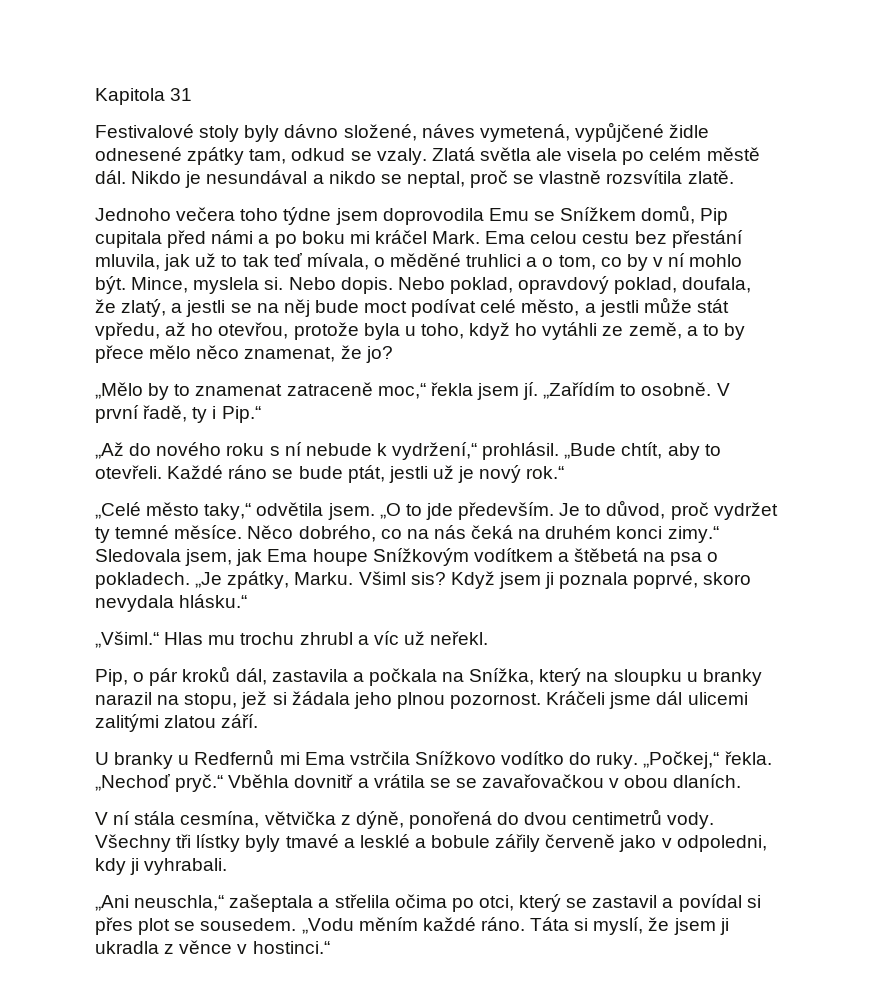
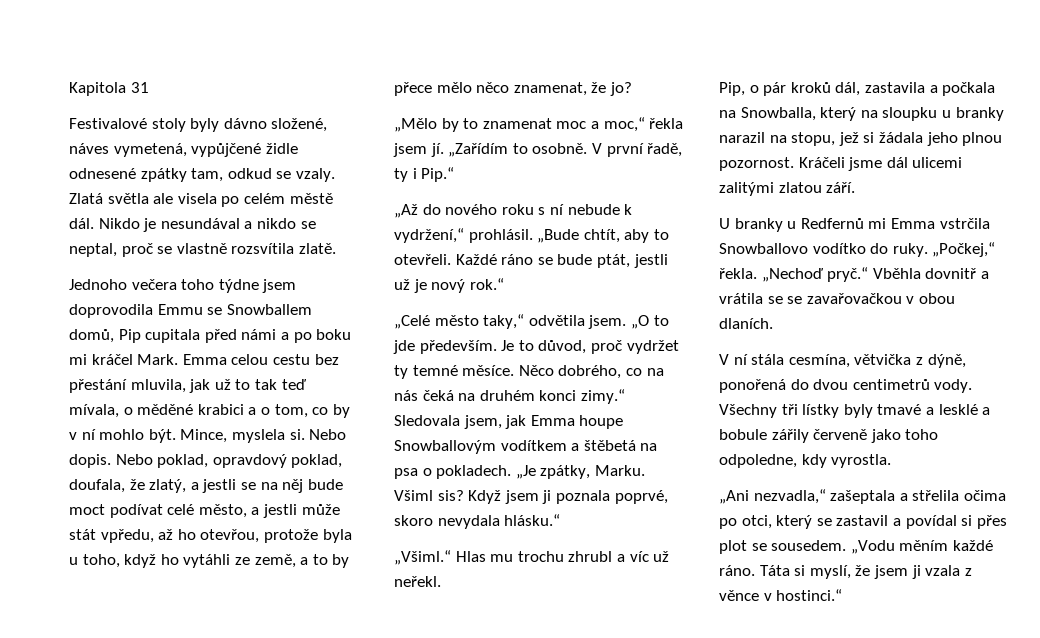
- Jednoho večera toho týdne jsem doprovodila Emu se Snížkem domů, Pip cupitala před námi a po boku mi kráčel Mark.
+ Jednoho večera toho týdne jsem doprovodila Emmu se Snowballem domů, Pip cupitala před námi a po boku mi kráčel Mark.
- Ema celou cestu bez přestání mluvila, jak už to tak teď mívala, o měděné truhlici a o tom, co by v ní mohlo být.
+ Emma celou cestu bez přestání mluvila, jak už to tak teď mívala, o měděné krabici a o tom, co by v ní mohlo být.
- „Mělo by to znamenat zatraceně moc,“ řekla jsem jí.
+ „Mělo by to znamenat moc a moc,“ řekla jsem jí.
- Něco dobrého, co na nás čeká na druhém konci zimy.“ Sledovala jsem, jak Ema houpe Snížkovým vodítkem a štěbetá na psa o pokladech.
+ Něco dobrého, co na nás čeká na druhém konci zimy.“ Sledovala jsem, jak Emma houpe Snowballovým vodítkem a štěbetá na psa o pokladech.
- Pip, o pár kroků dál, zastavila a počkala na Snížka, který na sloupku u branky narazil na stopu, jež si žádala jeho plnou pozornost.
+ Pip, o pár kroků dál, zastavila a počkala na Snowballa, který na sloupku u branky narazil na stopu, jež si žádala jeho plnou pozornost.
- U branky u Redfernů mi Ema vstrčila Snížkovo vodítko do ruky.
+ U branky u Redfernů mi Emma vstrčila Snowballovo vodítko do ruky.
- Všechny tři lístky byly tmavé a lesklé a bobule zářily červeně jako v odpoledni, kdy ji vyhrabali.
+ Všechny tři lístky byly tmavé a lesklé a bobule zářily červeně jako toho odpoledne, kdy vyrostla.
- „Ani neuschla,“ zašeptala a střelila očima po otci, který se zastavil a povídal si přes plot se sousedem.
+ „Ani nezvadla,“ zašeptala a střelila očima po otci, který se zastavil a povídal si přes plot se sousedem.
- Táta si myslí, že jsem ji ukradla z věnce v hostinci.“
+ Táta si myslí, že jsem ji vzala z věnce v hostinci.“

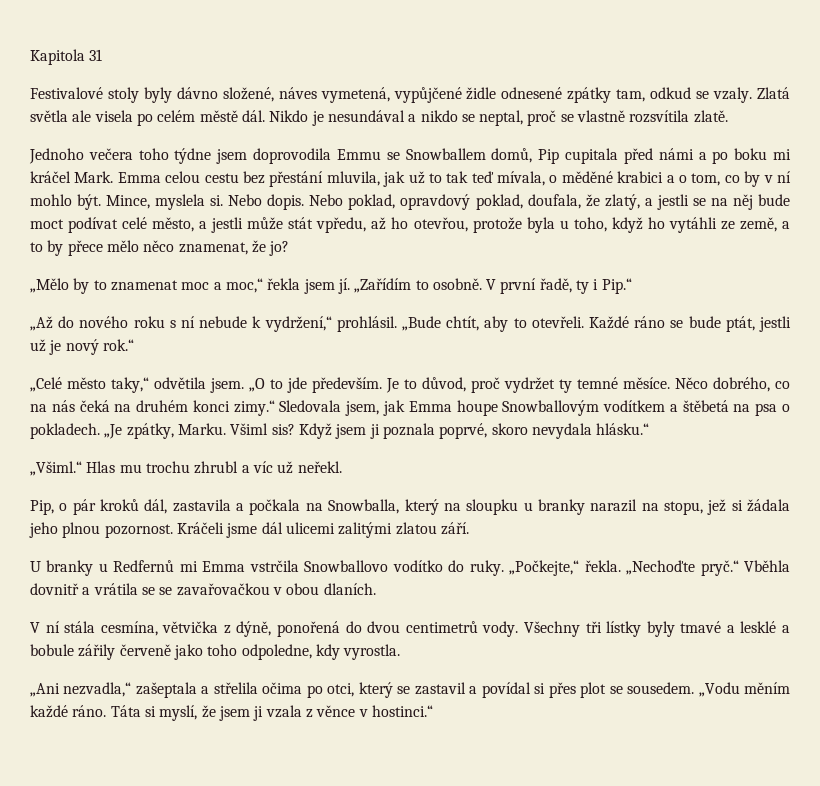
- „Počkej,“ řekla. „Nechoď pryč.“ Vběhla dovnitř a vrátila se se zavařovačkou v obou dlaních.
+ „Počkejte,“ řekla. „Nechoďte pryč.“ Vběhla dovnitř a vrátila se se zavařovačkou v obou dlaních.

